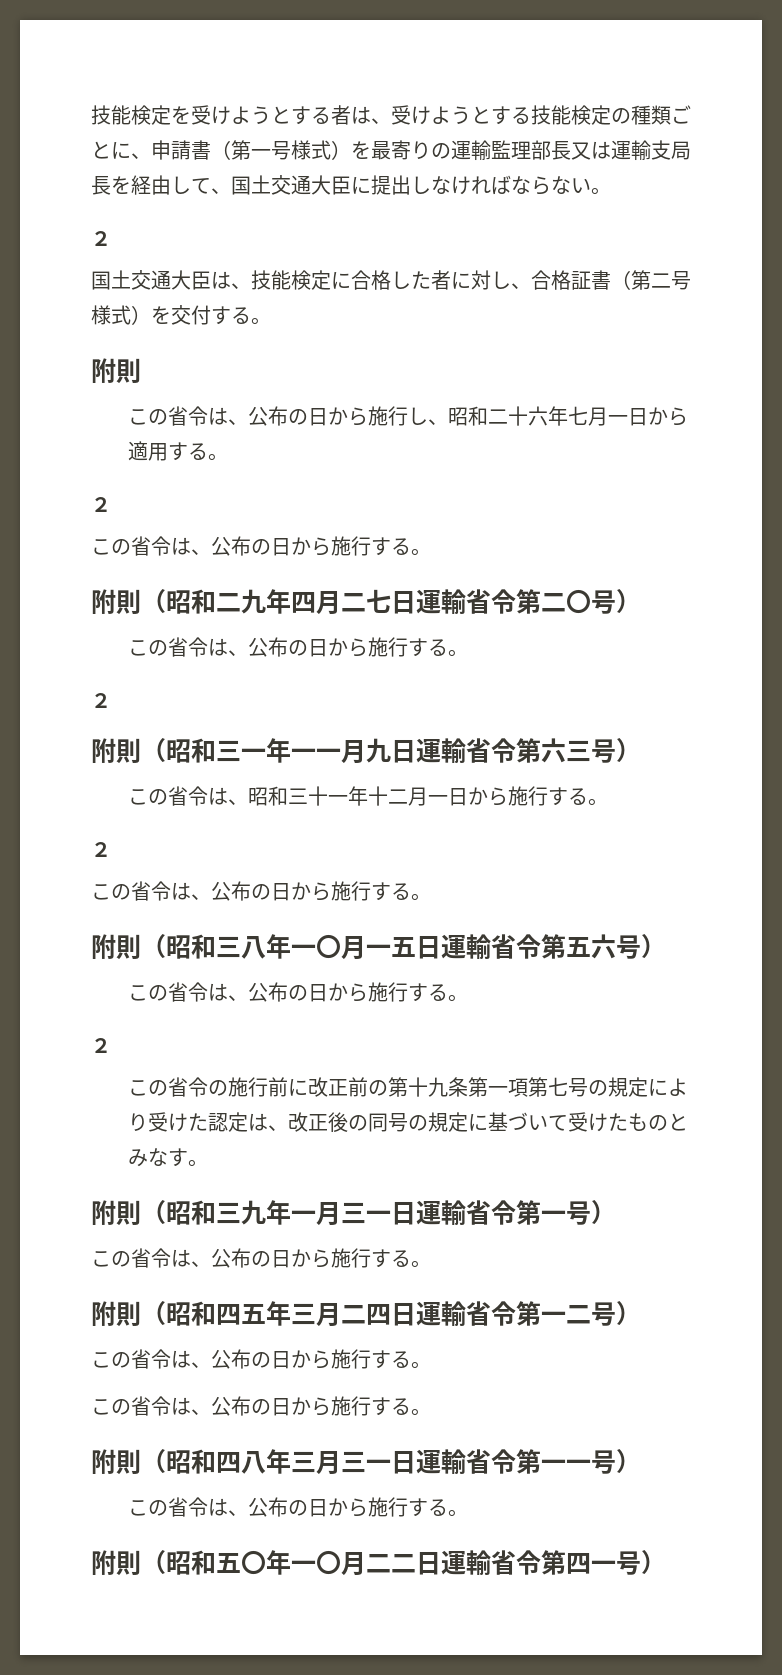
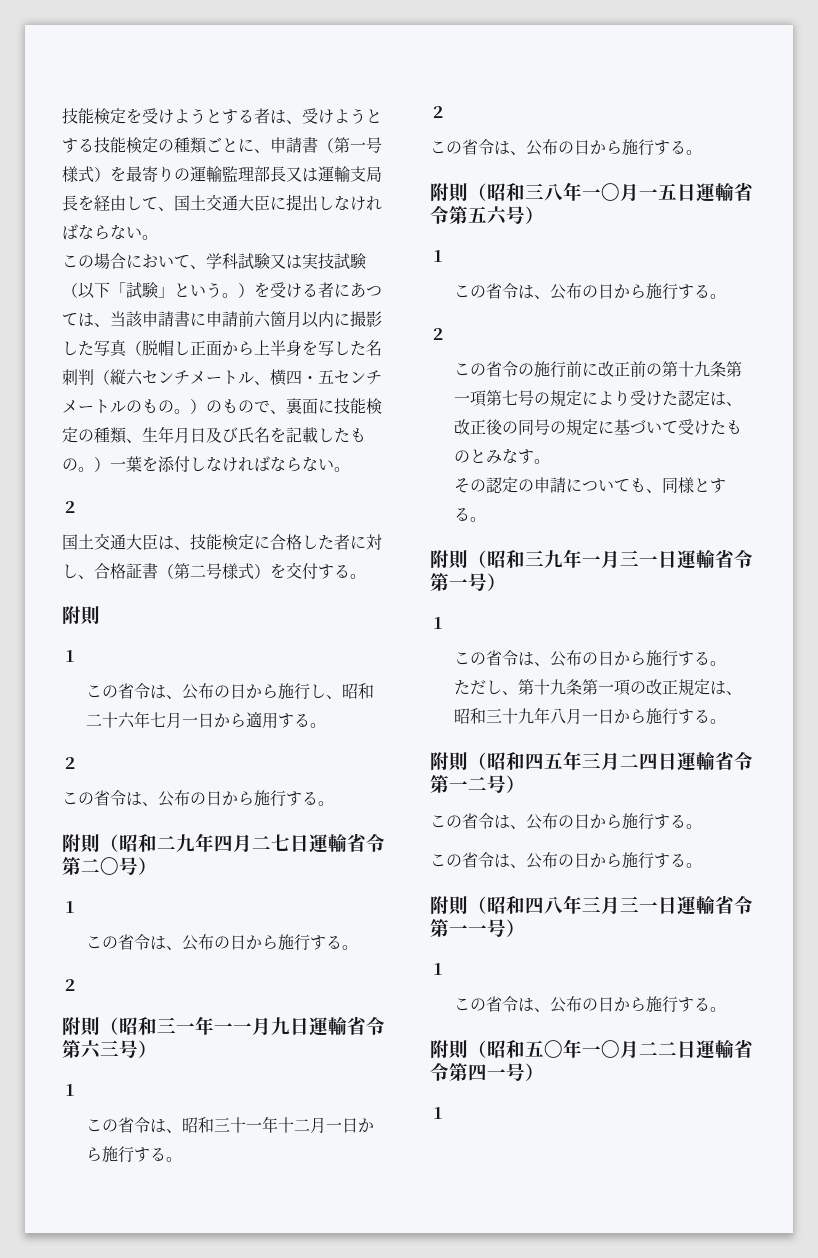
+ この場合において、学科試験又は実技試験（以下「試験」という。）を受ける者にあつては、当該申請書に申請前六箇月以内に撮影した写真（脱帽し正面から上半身を写した名刺判（縦六センチメートル、横四・五センチメートルのもの。）のもので、裏面に技能検定の種類、生年月日及び氏名を記載したもの。）一葉を添付しなければならない。
  国土交通大臣は、技能検定に合格した者に対し、合格証書（第二号様式）を交付する。
  附則
+ １
  附則（昭和二九年四月二七日運輸省令第二〇号）
+ １
  附則（昭和三一年一一月九日運輸省令第六三号）
+ １
  附則（昭和三八年一〇月一五日運輸省令第五六号）
+ １
+ その認定の申請についても、同様とする。
  附則（昭和三九年一月三一日運輸省令第一号）
+ １
  この省令は、公布の日から施行する。
+ ただし、第十九条第一項の改正規定は、昭和三十九年八月一日から施行する。
  附則（昭和四八年三月三一日運輸省令第一一号）
+ １
  附則（昭和五〇年一〇月二二日運輸省令第四一号）
+ １

